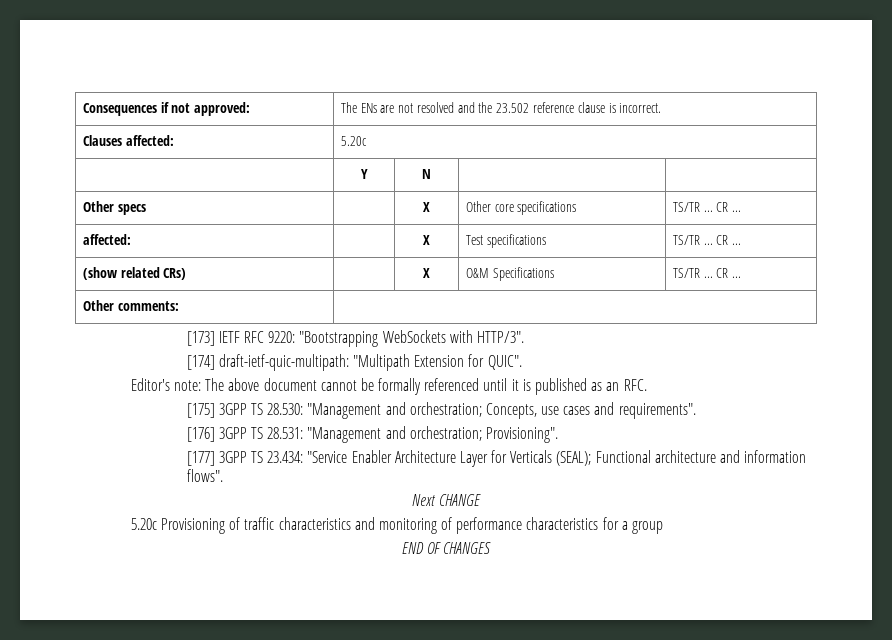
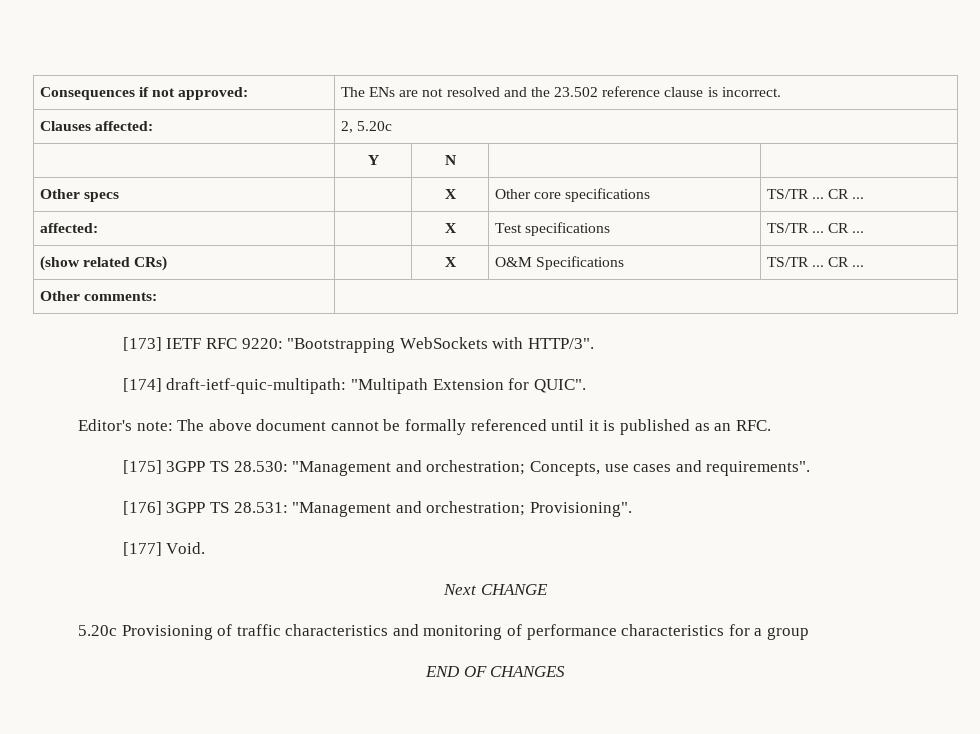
- Clauses affected: | 5.20c
+ Clauses affected: | 2, 5.20c
- [177] 3GPP TS 23.434: "Service Enabler Architecture Layer for Verticals (SEAL); Functional architecture and information flows".
+ [177] Void.

